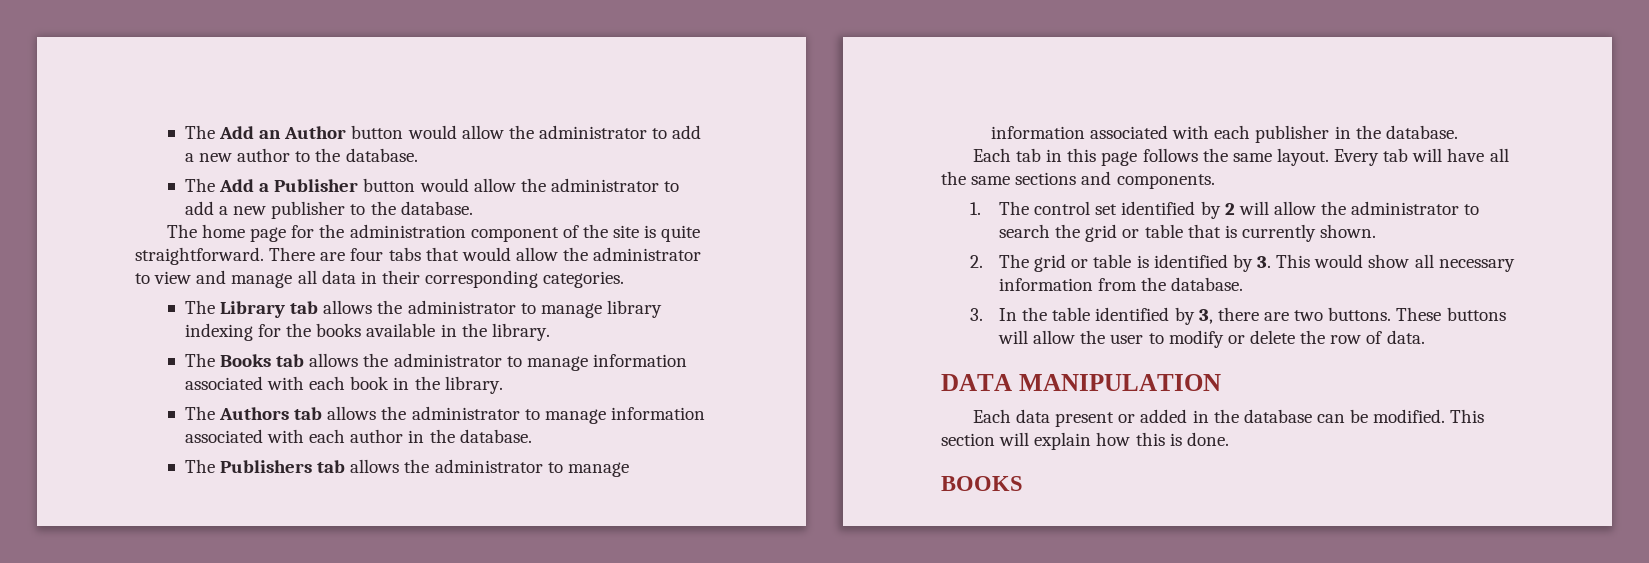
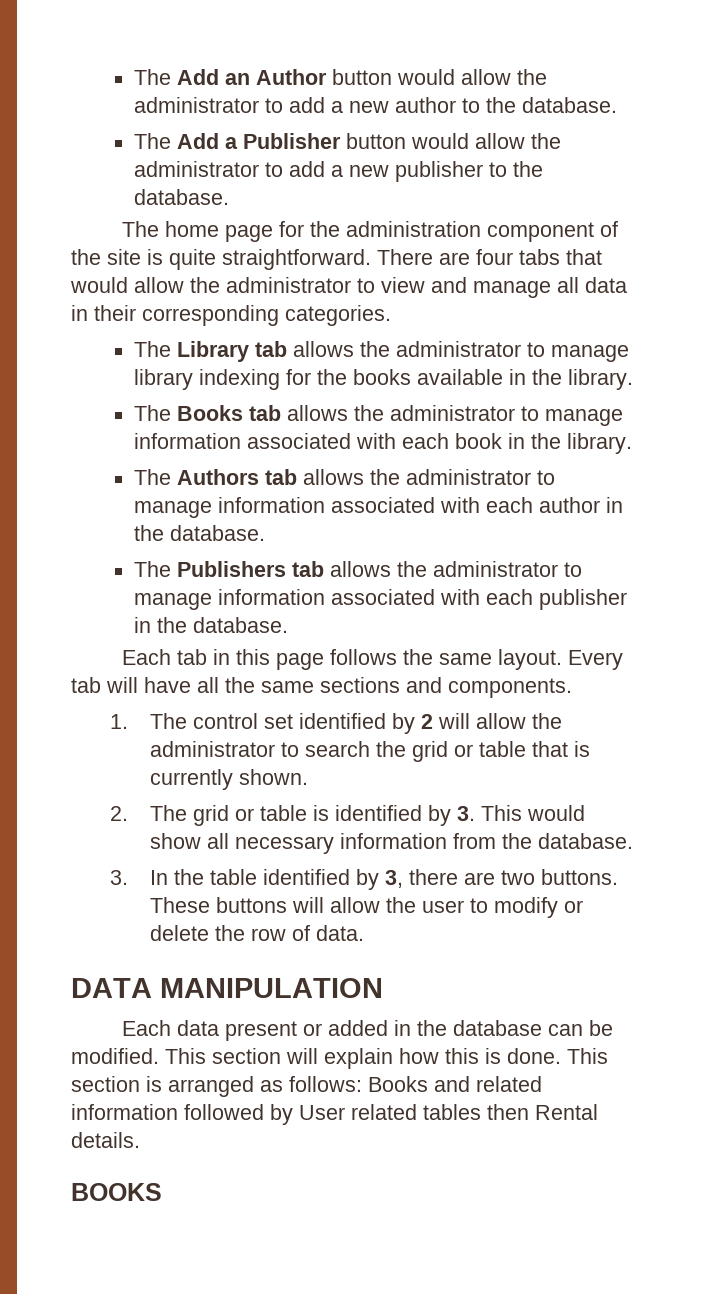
+ This section is arranged as follows: Books and related information followed by User related tables then Rental details.

